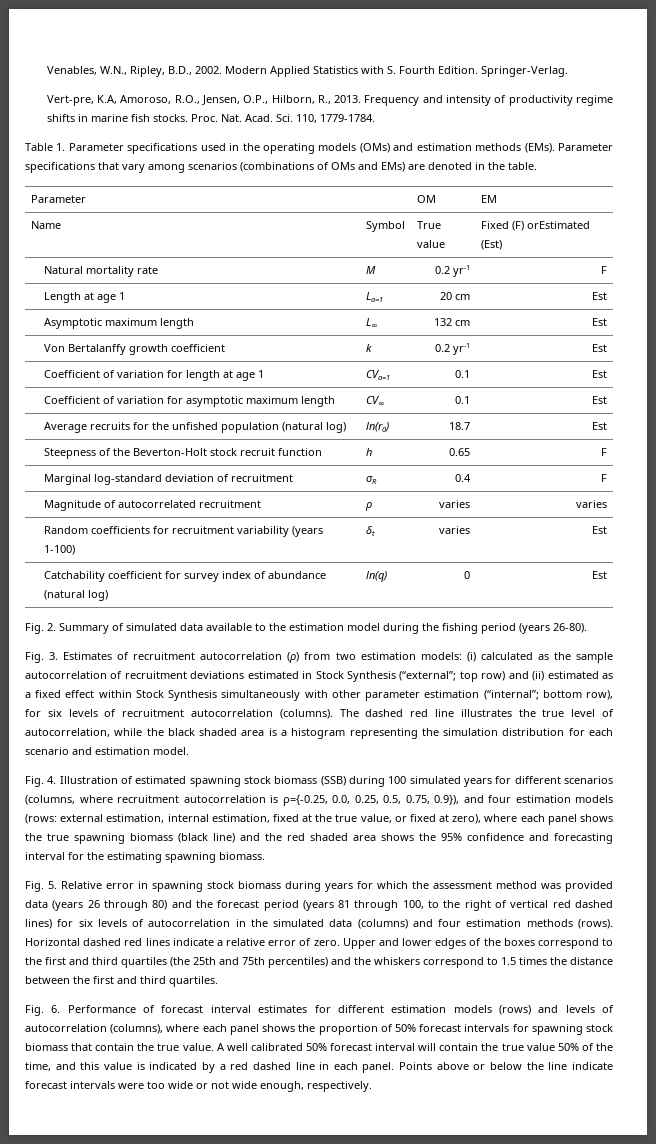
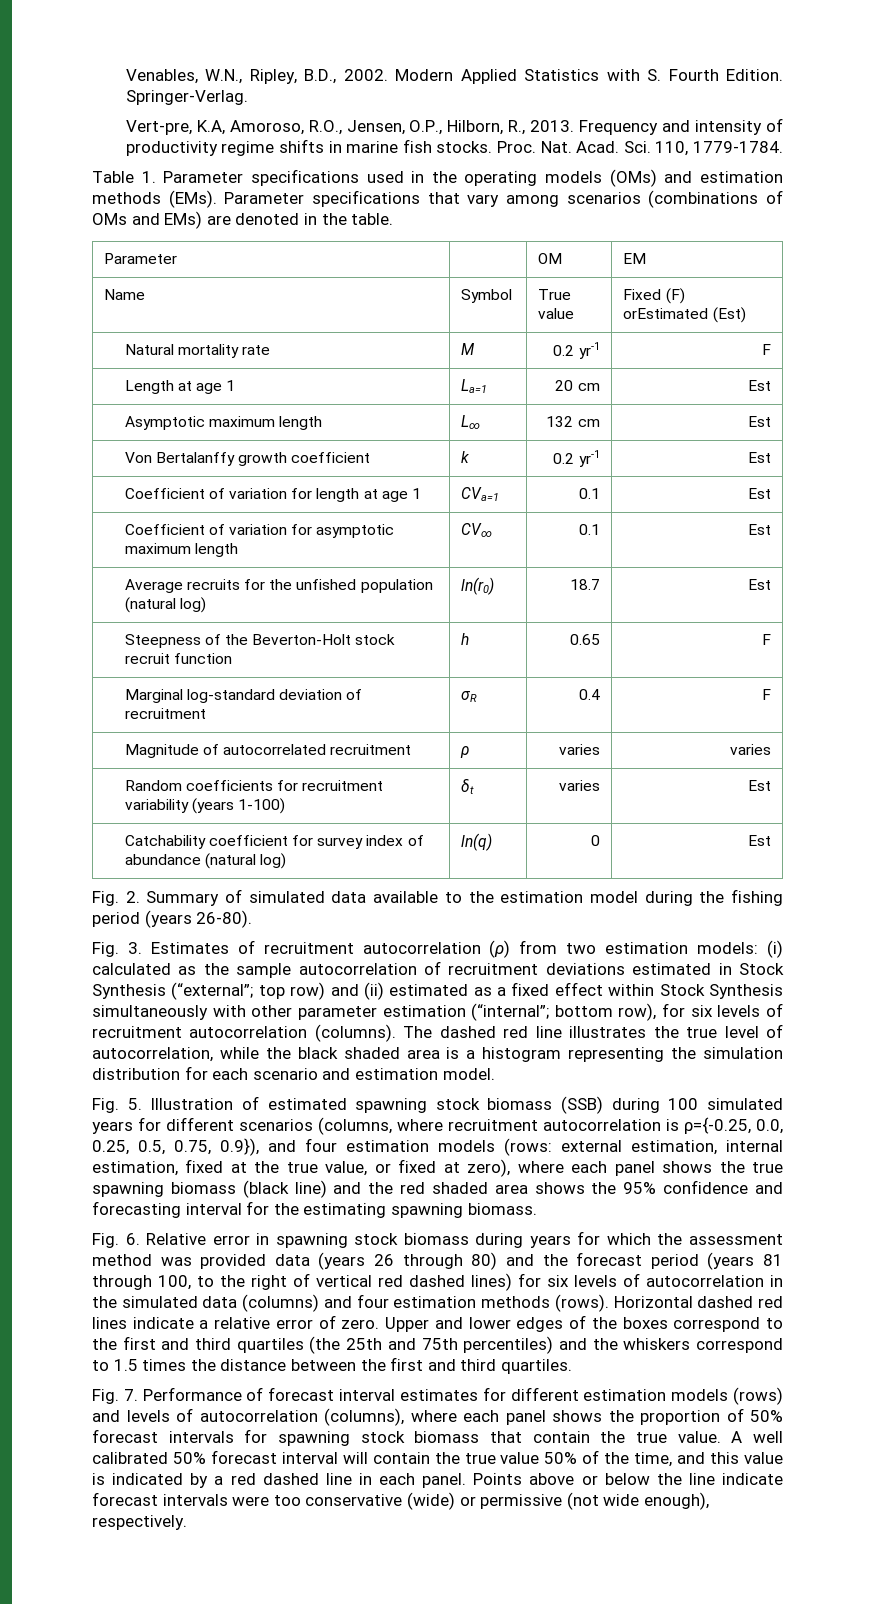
- Fig. 4. Illustration of estimated spawning stock biomass (SSB) during 100 simulated years for different scenarios (columns, where recruitment autocorrelation is ρ={-0.25, 0.0, 0.25, 0.5, 0.75, 0.9}), and four estimation models (rows:
+ Fig. 5. Illustration of estimated spawning stock biomass (SSB) during 100 simulated years for different scenarios (columns, where recruitment autocorrelation is ρ={-0.25, 0.0, 0.25, 0.5, 0.75, 0.9}), and four estimation models (rows:
- Fig. 5. Relative error in spawning stock biomass during years for which the assessment method was provided data (years 26 through 80) and the forecast period (years 81 through 100, to the right of vertical red dashed lines) for six levels of autocorrelation in the simulated data (columns) and four estimation methods (rows).
+ Fig. 6. Relative error in spawning stock biomass during years for which the assessment method was provided data (years 26 through 80) and the forecast period (years 81 through 100, to the right of vertical red dashed lines) for six levels of autocorrelation in the simulated data (columns) and four estimation methods (rows).
- Fig. 6. Performance of forecast interval estimates for different estimation models (rows) and levels of autocorrelation (columns), where each panel shows the proportion of 50% forecast intervals for spawning stock biomass that contain the true value.
+ Fig. 7. Performance of forecast interval estimates for different estimation models (rows) and levels of autocorrelation (columns), where each panel shows the proportion of 50% forecast intervals for spawning stock biomass that contain the true value.
- Points above or below the line indicate forecast intervals were too wide or not wide enough, respectively.
+ Points above or below the line indicate forecast intervals were too conservative (wide) or permissive (not wide enough), respectively.

